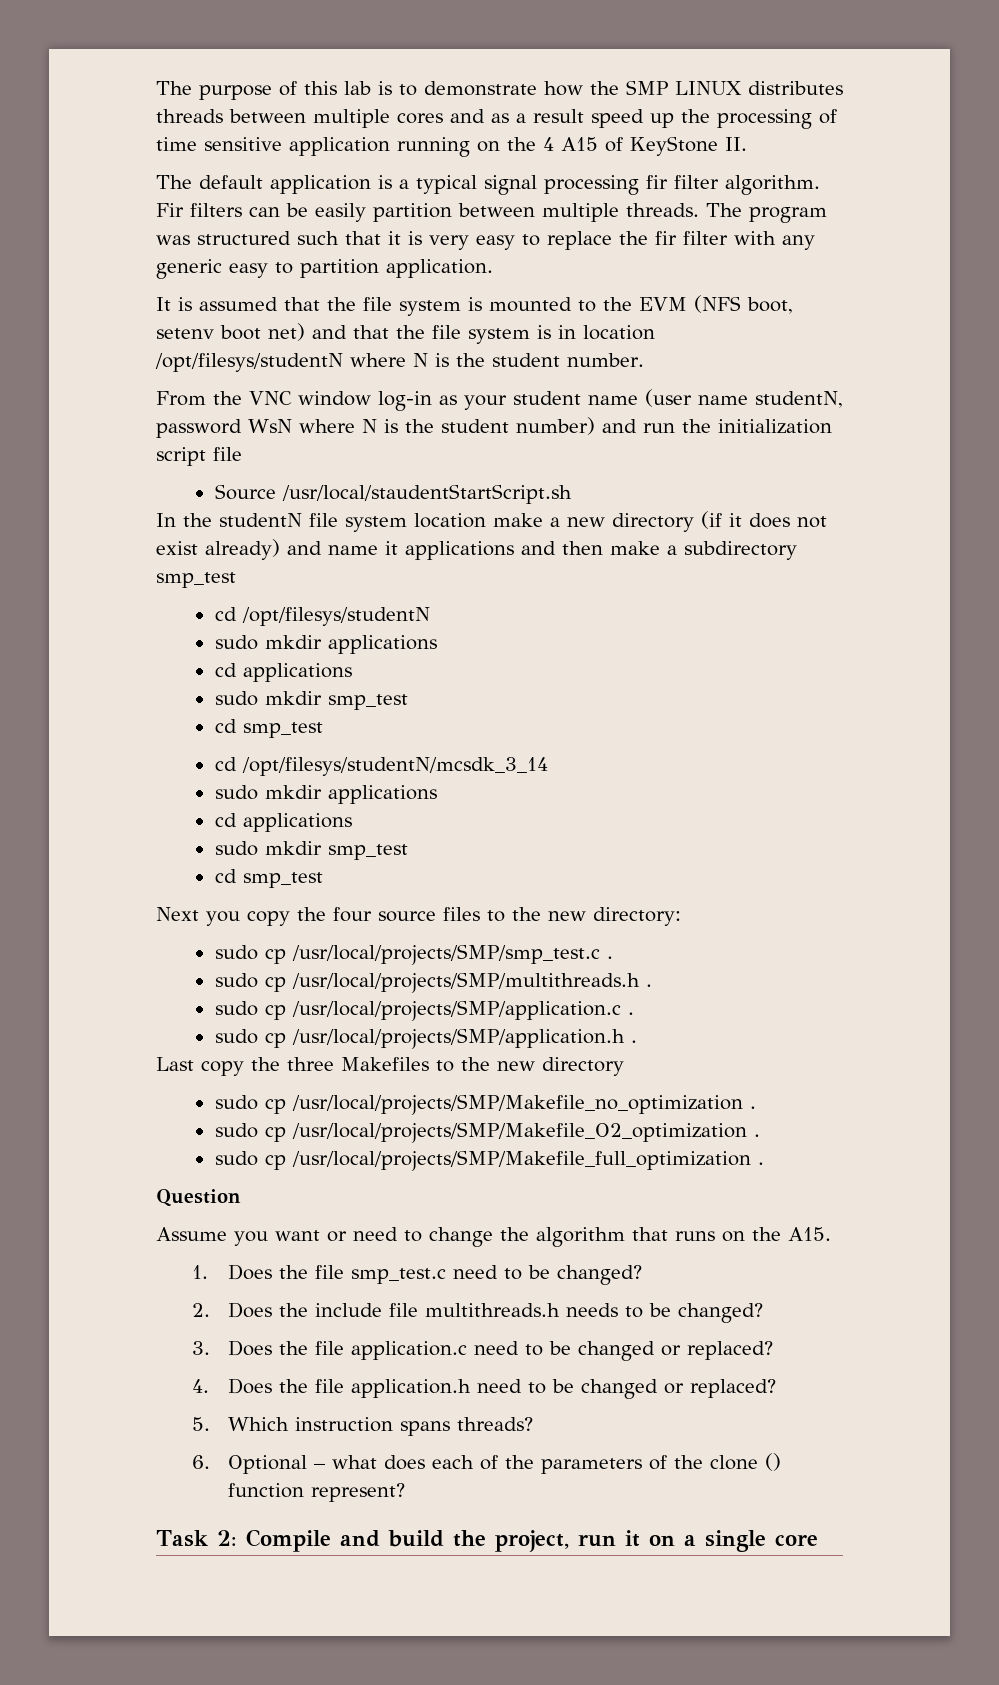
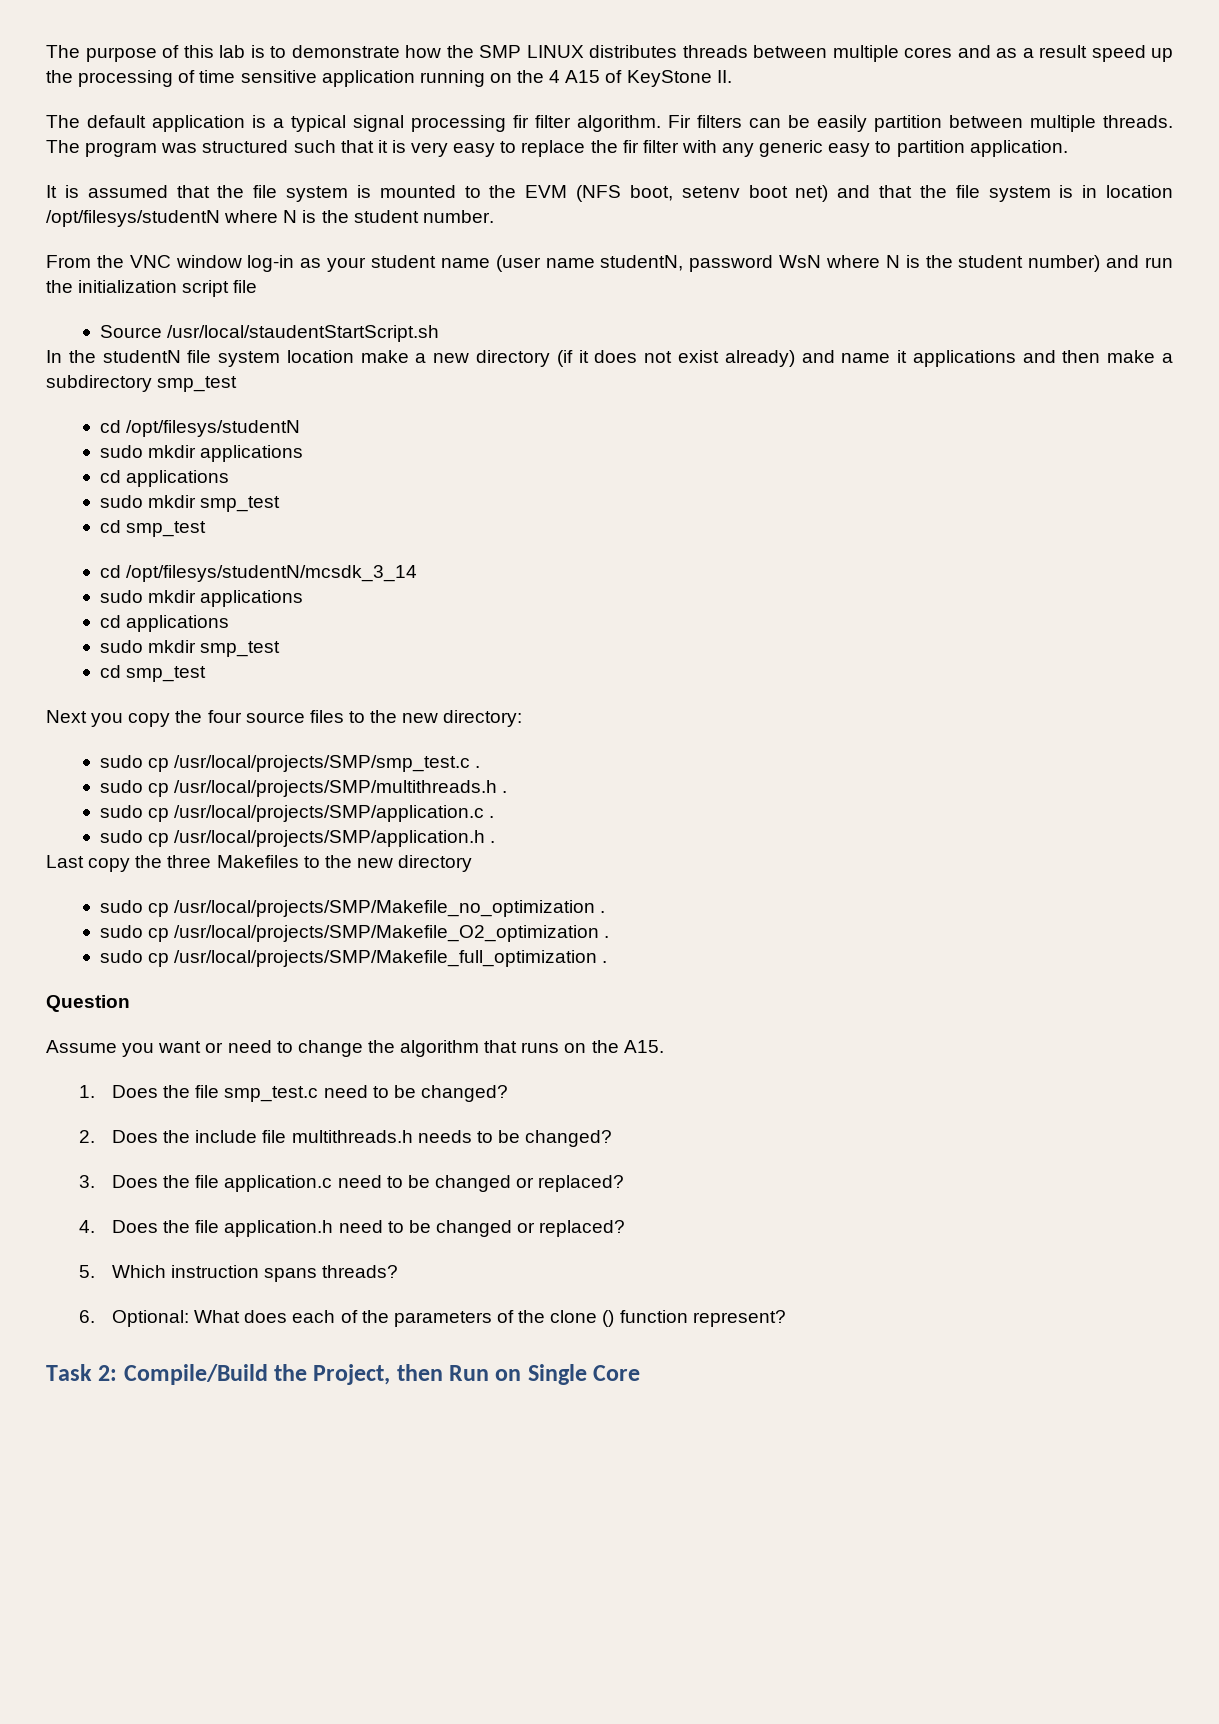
- 6. Optional – what does each of the parameters of the clone () function represent?
+ 6. Optional: What does each of the parameters of the clone () function represent?
- Task 2: Compile and build the project, run it on a single core
+ Task 2: Compile/Build the Project, then Run on Single Core

